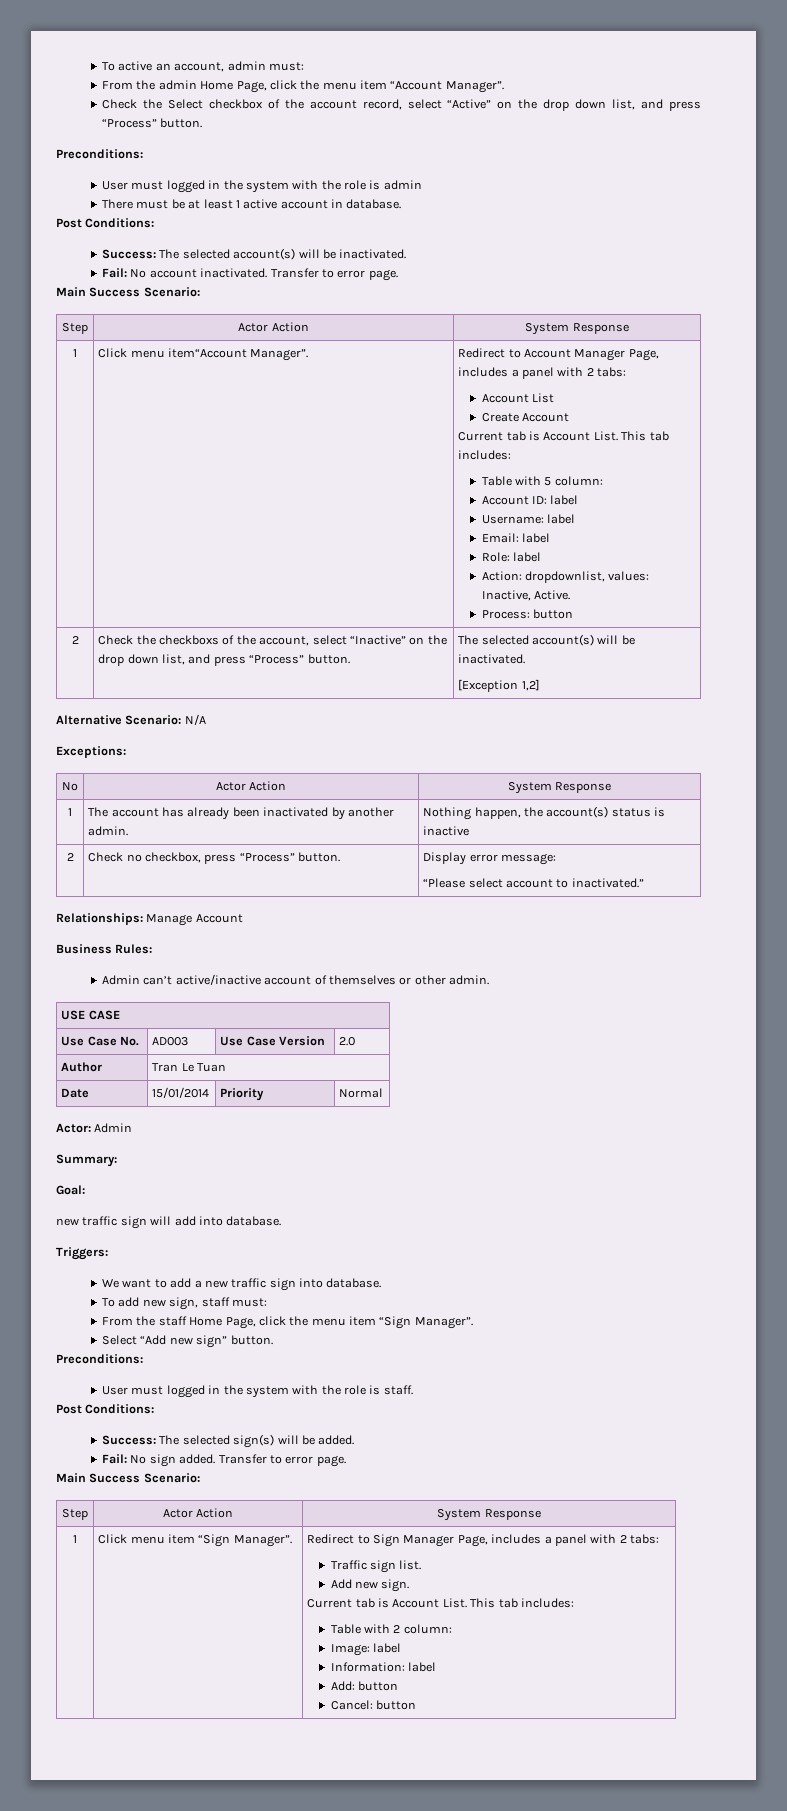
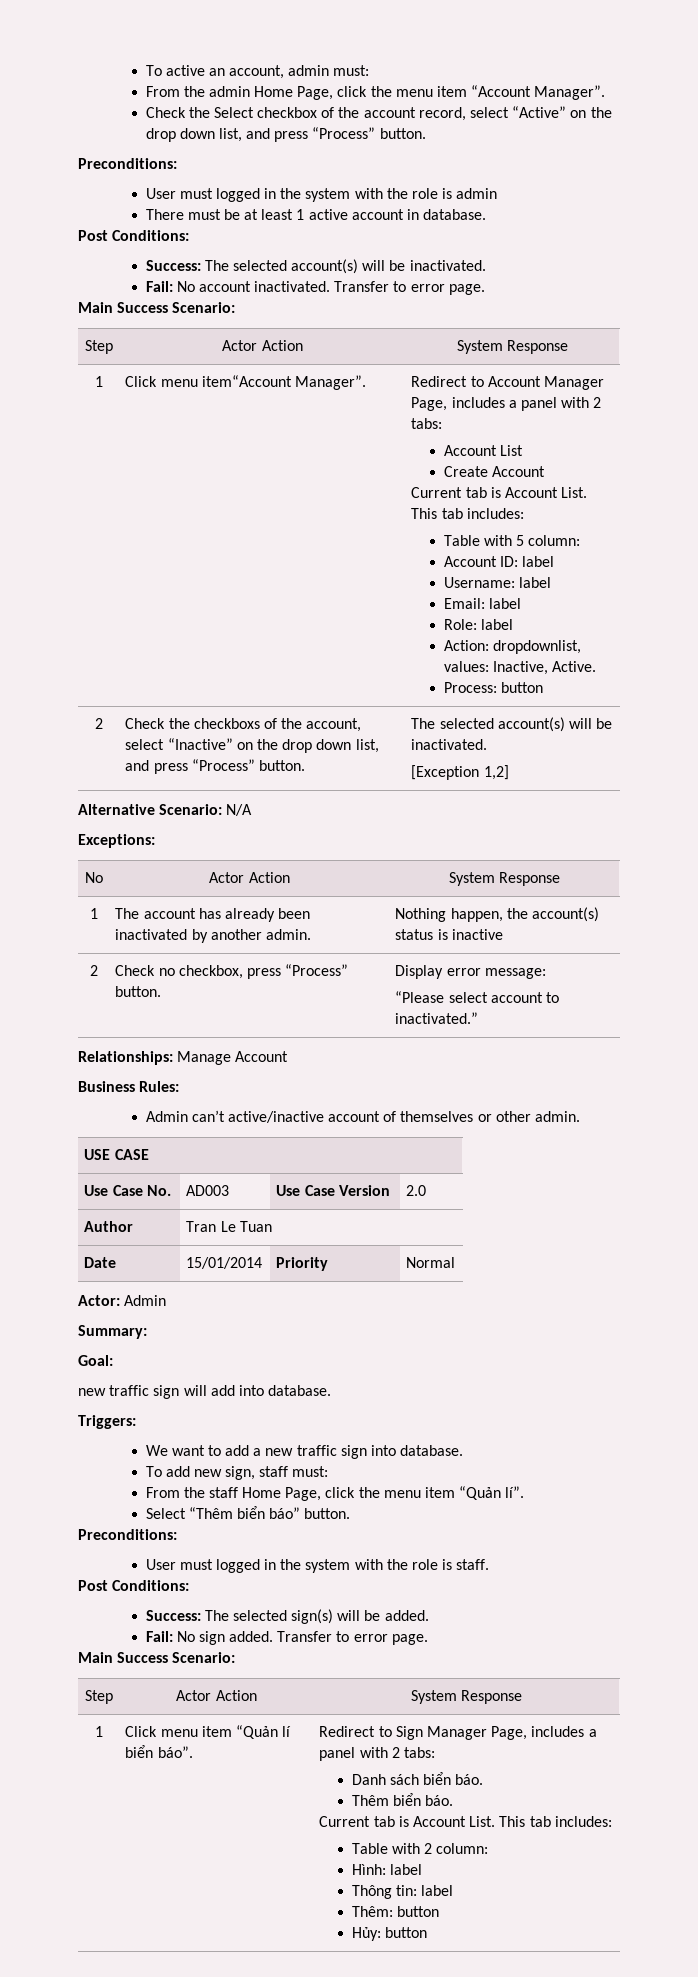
- From the staff Home Page, click the menu item “Sign Manager”.
- Select “Add new sign” button.
+ From the staff Home Page, click the menu item “Quản lí”.
+ Select “Thêm biển báo” button.
- Click menu item “Sign Manager”.
+ Click menu item “Quản lí biển báo”.
- Traffic sign list.
- Add new sign.
+ Danh sách biển báo.
+ Thêm biển báo.
- Image: label
- Information: label
- Add: button
- Cancel: button
+ Hình: label
+ Thông tin: label
+ Thêm: button
+ Hủy: button

